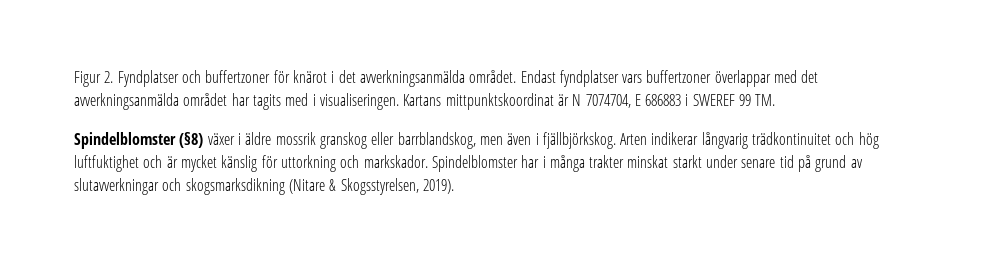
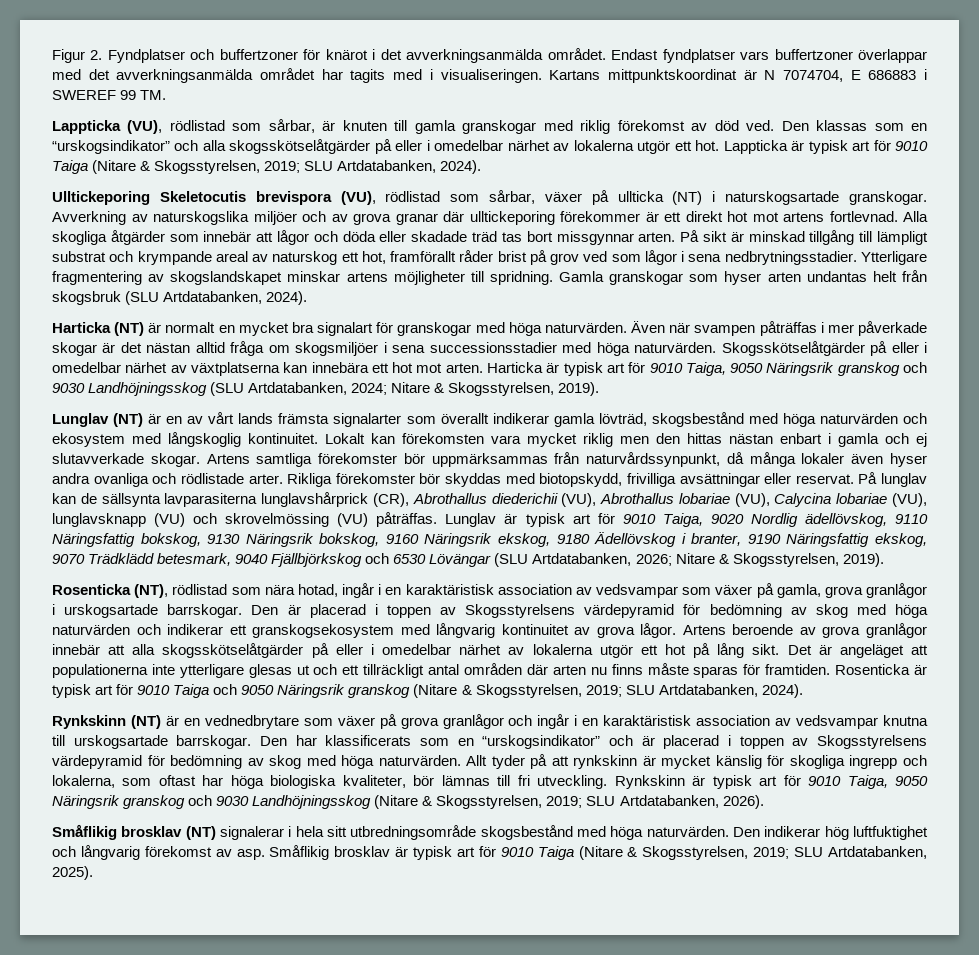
- Spindelblomster (§8) växer i äldre mossrik granskog eller barrblandskog, men även i fjällbjörkskog. Arten indikerar långvarig trädkontinuitet och hög luftfuktighet och är mycket känslig för uttorkning och markskador. Spindelblomster har i många trakter minskat starkt under senare tid på grund av slutavverkningar och skogsmarksdikning (Nitare & Skogsstyrelsen, 2019).
+ Lappticka (VU), rödlistad som sårbar, är knuten till gamla granskogar med riklig förekomst av död ved. Den klassas som en “urskogsindikator” och alla skogsskötselåtgärder på eller i omedelbar närhet av lokalerna utgör ett hot. Lappticka är typisk art för 9010 Taiga (Nitare & Skogsstyrelsen, 2019; SLU Artdatabanken, 2024).
+ Ulltickeporing Skeletocutis brevispora (VU), rödlistad som sårbar, växer på ullticka (NT) i naturskogsartade granskogar. Avverkning av naturskogslika miljöer och av grova granar där ulltickeporing förekommer är ett direkt hot mot artens fortlevnad. Alla skogliga åtgärder som innebär att lågor och döda eller skadade träd tas bort missgynnar arten. På sikt är minskad tillgång till lämpligt substrat och krympande areal av naturskog ett hot, framförallt råder brist på grov ved som lågor i sena nedbrytningsstadier. Ytterligare fragmentering av skogslandskapet minskar artens möjligheter till spridning. Gamla granskogar som hyser arten undantas helt från skogsbruk (SLU Artdatabanken, 2024).
+ Harticka (NT) är normalt en mycket bra signalart för granskogar med höga naturvärden. Även när svampen påträffas i mer påverkade skogar är det nästan alltid fråga om skogsmiljöer i sena successionsstadier med höga naturvärden. Skogsskötselåtgärder på eller i omedelbar närhet av växtplatserna kan innebära ett hot mot arten. Harticka är typisk art för 9010 Taiga, 9050 Näringsrik granskog och 9030 Landhöjningsskog (SLU Artdatabanken, 2024; Nitare & Skogsstyrelsen, 2019).
+ Lunglav (NT) är en av vårt lands främsta signalarter som överallt indikerar gamla lövträd, skogsbestånd med höga naturvärden och ekosystem med långskoglig kontinuitet. Lokalt kan förekomsten vara mycket riklig men den hittas nästan enbart i gamla och ej slutavverkade skogar. Artens samtliga förekomster bör uppmärksammas från naturvårdssynpunkt, då många lokaler även hyser andra ovanliga och rödlistade arter. Rikliga förekomster bör skyddas med biotopskydd, frivilliga avsättningar eller reservat. På lunglav kan de sällsynta lavparasiterna lunglavshårprick (CR), Abrothallus diederichii (VU), Abrothallus lobariae (VU), Calycina lobariae (VU), lunglavsknapp (VU) och skrovelmössing (VU) påträffas. Lunglav är typisk art för 9010 Taiga, 9020 Nordlig ädellövskog, 9110 Näringsfattig bokskog, 9130 Näringsrik bokskog, 9160 Näringsrik ekskog, 9180 Ädellövskog i branter, 9190 Näringsfattig ekskog, 9070 Trädklädd betesmark, 9040 Fjällbjörkskog och 6530 Lövängar (SLU Artdatabanken, 2026; Nitare & Skogsstyrelsen, 2019).
+ Rosenticka (NT), rödlistad som nära hotad, ingår i en karaktäristisk association av vedsvampar som växer på gamla, grova granlågor i urskogsartade barrskogar. Den är placerad i toppen av Skogsstyrelsens värdepyramid för bedömning av skog med höga naturvärden och indikerar ett granskogsekosystem med långvarig kontinuitet av grova lågor. Artens beroende av grova granlågor innebär att alla skogsskötselåtgärder på eller i omedelbar närhet av lokalerna utgör ett hot på lång sikt. Det är angeläget att populationerna inte ytterligare glesas ut och ett tillräckligt antal områden där arten nu finns måste sparas för framtiden. Rosenticka är typisk art för 9010 Taiga och 9050 Näringsrik granskog (Nitare & Skogsstyrelsen, 2019; SLU Artdatabanken, 2024).
+ Rynkskinn (NT) är en vednedbrytare som växer på grova granlågor och ingår i en karaktäristisk association av vedsvampar knutna till urskogsartade barrskogar. Den har klassificerats som en “urskogsindikator” och är placerad i toppen av Skogsstyrelsens värdepyramid för bedömning av skog med höga naturvärden. Allt tyder på att rynkskinn är mycket känslig för skogliga ingrepp och lokalerna, som oftast har höga biologiska kvaliteter, bör lämnas till fri utveckling. Rynkskinn är typisk art för 9010 Taiga, 9050 Näringsrik granskog och 9030 Landhöjningsskog (Nitare & Skogsstyrelsen, 2019; SLU Artdatabanken, 2026).
+ Småflikig brosklav (NT) signalerar i hela sitt utbredningsområde skogsbestånd med höga naturvärden. Den indikerar hög luftfuktighet och långvarig förekomst av asp. Småflikig brosklav är typisk art för 9010 Taiga (Nitare & Skogsstyrelsen, 2019; SLU Artdatabanken, 2025).

